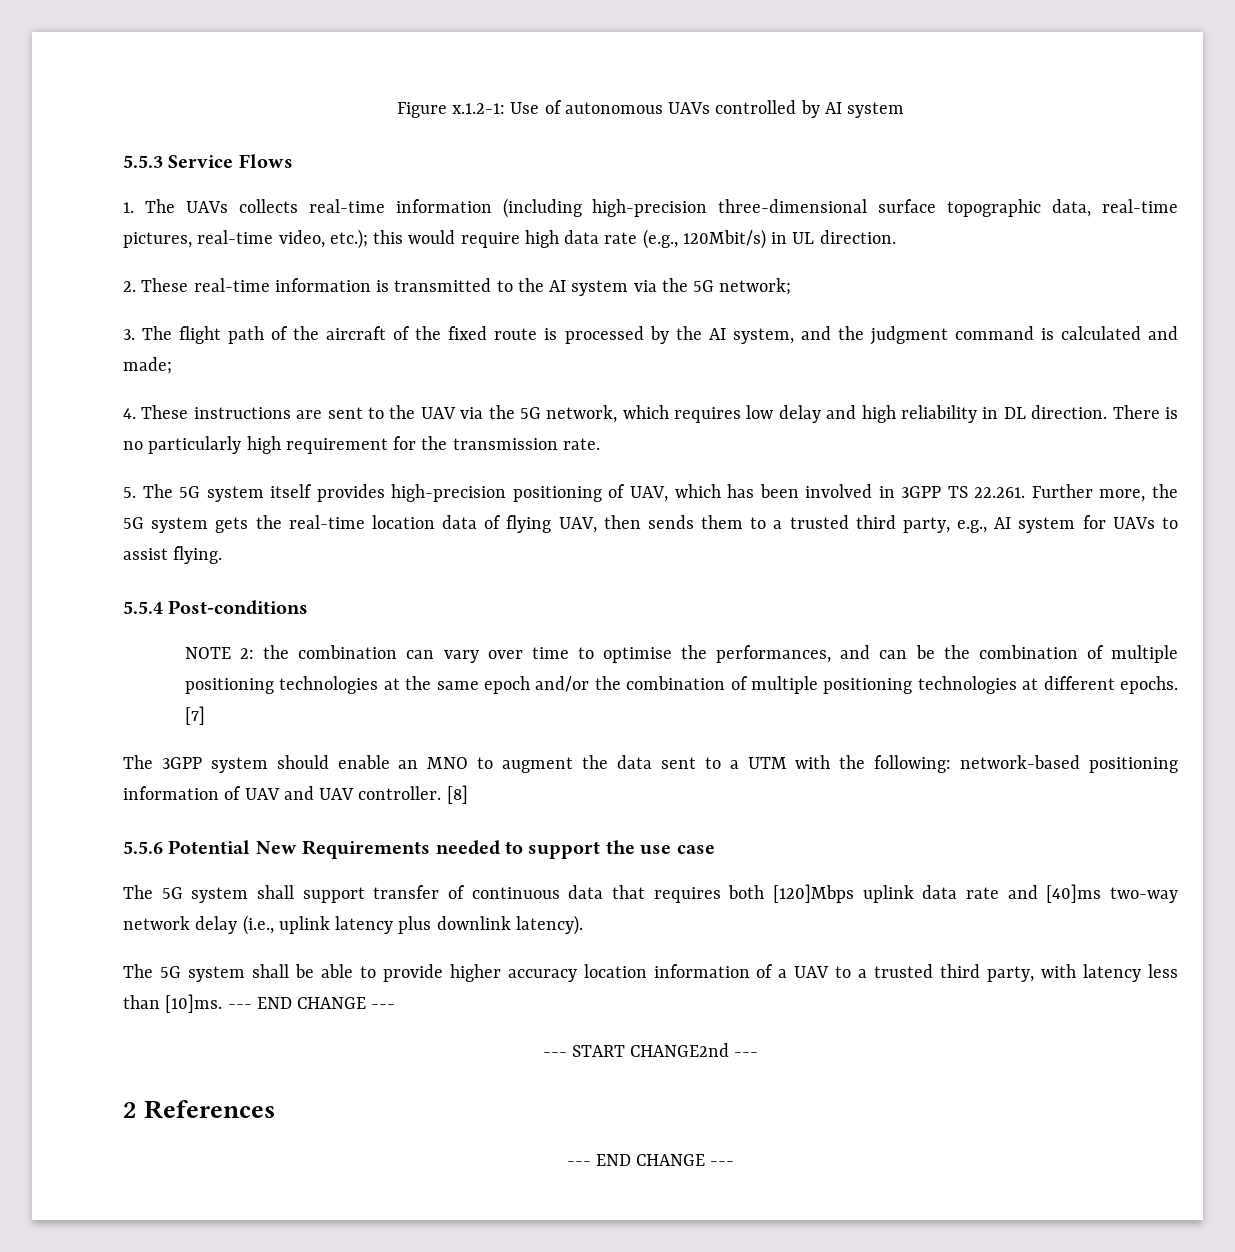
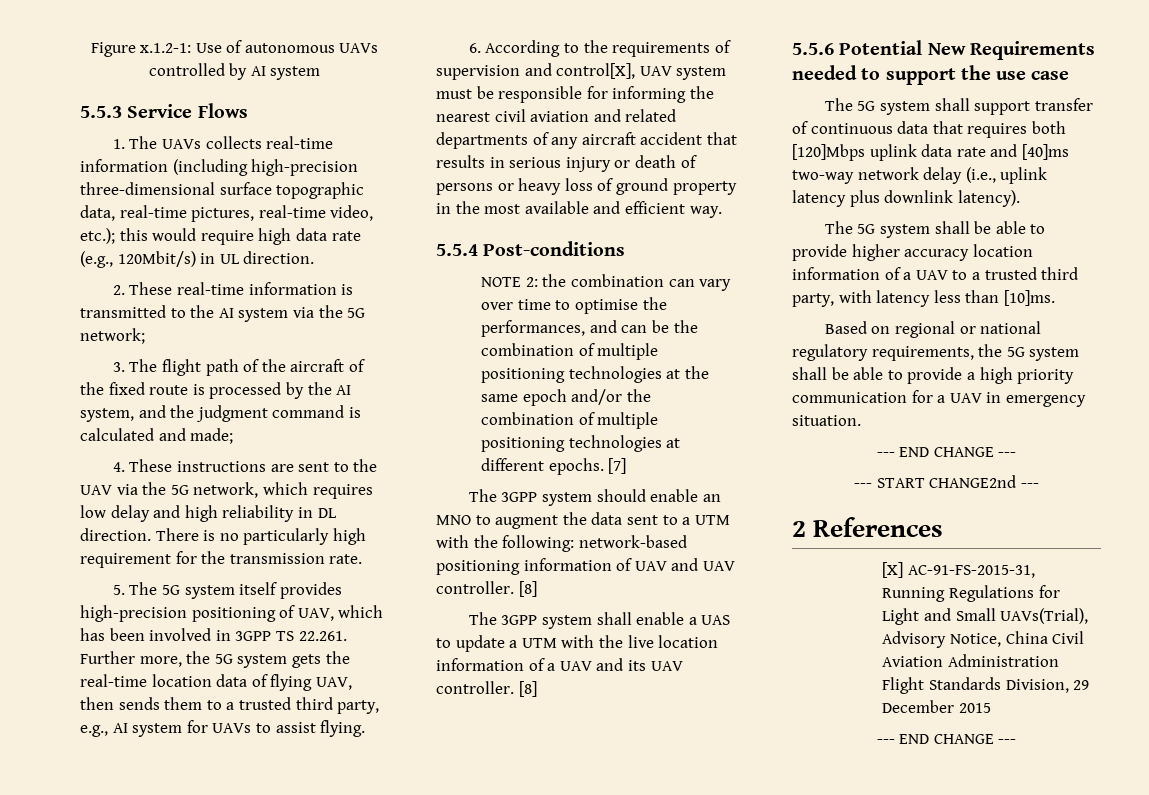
+ 6. According to the requirements of supervision and control[X], UAV system must be responsible for informing the nearest civil aviation and related departments of any aircraft accident that results in serious injury or death of persons or heavy loss of ground property in the most available and efficient way.
+ The 3GPP system shall enable a UAS to update a UTM with the live location information of a UAV and its UAV controller. [8]
- The 5G system shall be able to provide higher accuracy location information of a UAV to a trusted third party, with latency less than [10]ms. --- END CHANGE ---
+ The 5G system shall be able to provide higher accuracy location information of a UAV to a trusted third party, with latency less than [10]ms.
+ Based on regional or national regulatory requirements, the 5G system shall be able to provide a high priority communication for a UAV in emergency situation.
+ --- END CHANGE ---
+ [X] AC-91-FS-2015-31, Running Regulations for Light and Small UAVs(Trial), Advisory Notice, China Civil Aviation Administration Flight Standards Division, 29 December 2015

